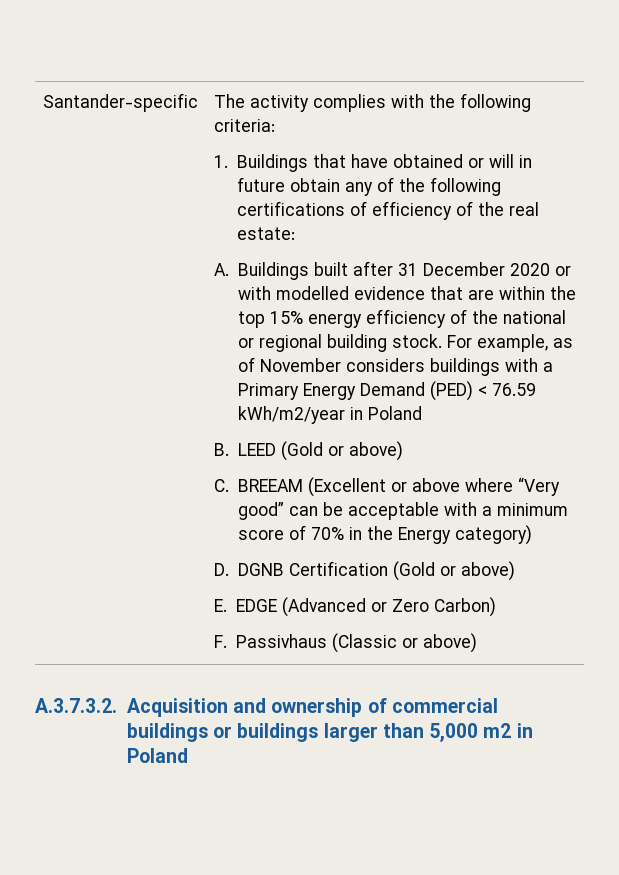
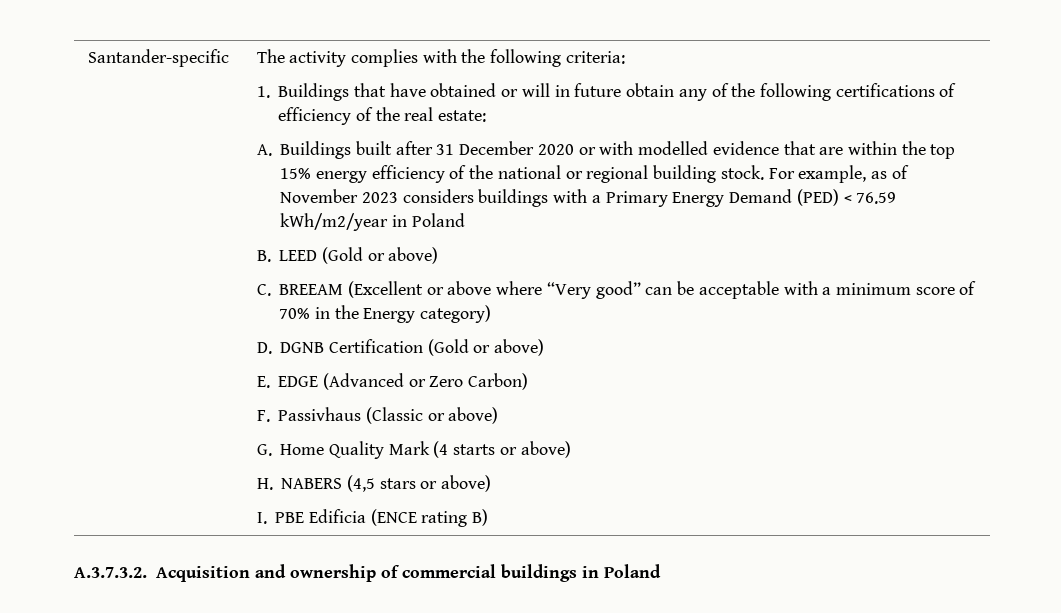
- For example, as of November considers buildings with a Primary Energy Demand (PED) < 76.59 kWh/m2/year in Poland
+ For example, as of November 2023 considers buildings with a Primary Energy Demand (PED) < 76.59 kWh/m2/year in Poland
+ G. Home Quality Mark (4 starts or above)
+ H. NABERS (4,5 stars or above)
+ I. PBE Edificia (ENCE rating B)
- A.3.7.3.2. Acquisition and ownership of commercial buildings or buildings larger than 5,000 m2 in Poland
+ A.3.7.3.2. Acquisition and ownership of commercial buildings in Poland

